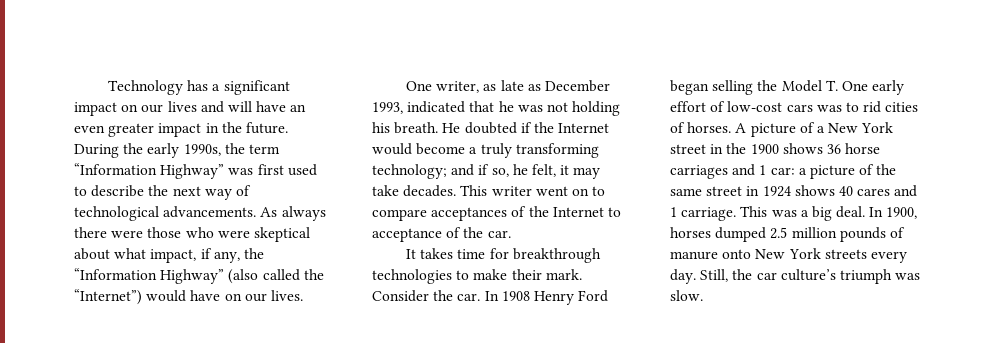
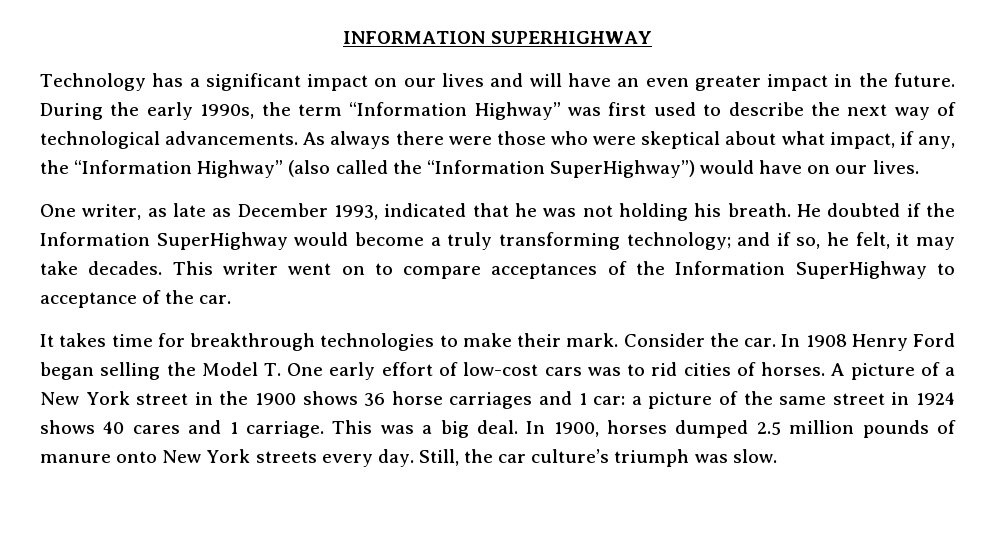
+ INFORMATION SUPERHIGHWAY
- As always there were those who were skeptical about what impact, if any, the “Information Highway” (also called the “Internet”) would have on our lives.
+ As always there were those who were skeptical about what impact, if any, the “Information Highway” (also called the “Information SuperHighway”) would have on our lives.
- He doubted if the Internet would become a truly transforming technology; and if so, he felt, it may take decades.
+ He doubted if the Information SuperHighway would become a truly transforming technology; and if so, he felt, it may take decades.
- This writer went on to compare acceptances of the Internet to acceptance of the car.
+ This writer went on to compare acceptances of the Information SuperHighway to acceptance of the car.

